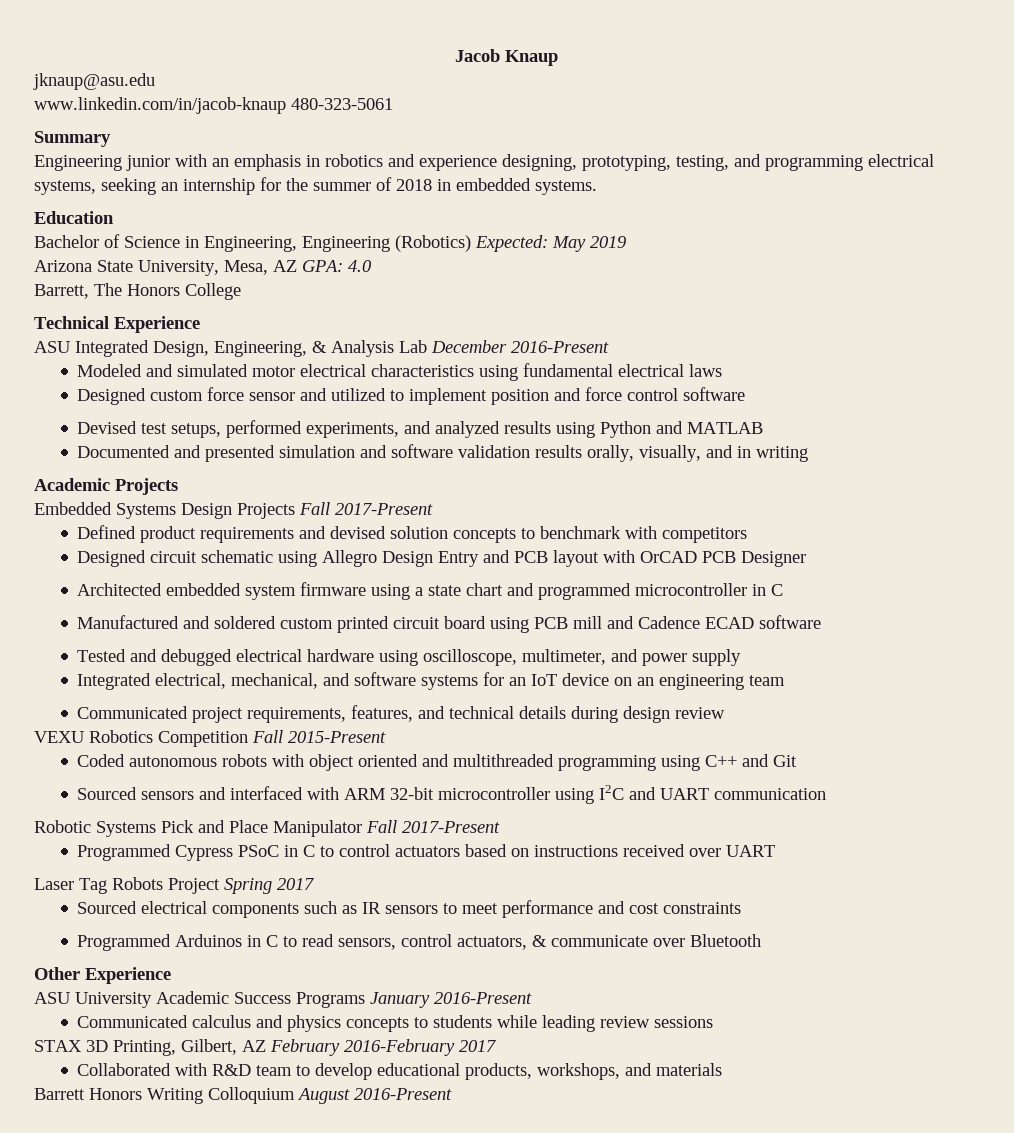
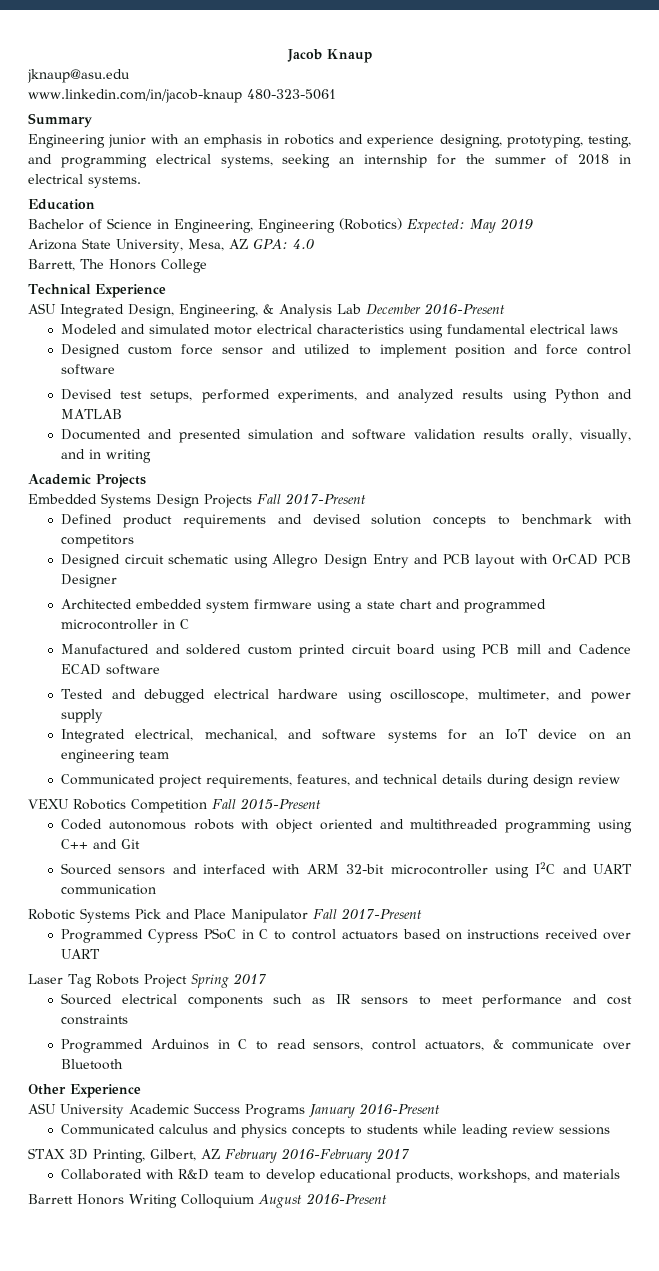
- Engineering junior with an emphasis in robotics and experience designing, prototyping, testing, and programming electrical systems, seeking an internship for the summer of 2018 in embedded systems.
+ Engineering junior with an emphasis in robotics and experience designing, prototyping, testing, and programming electrical systems, seeking an internship for the summer of 2018 in electrical systems.

